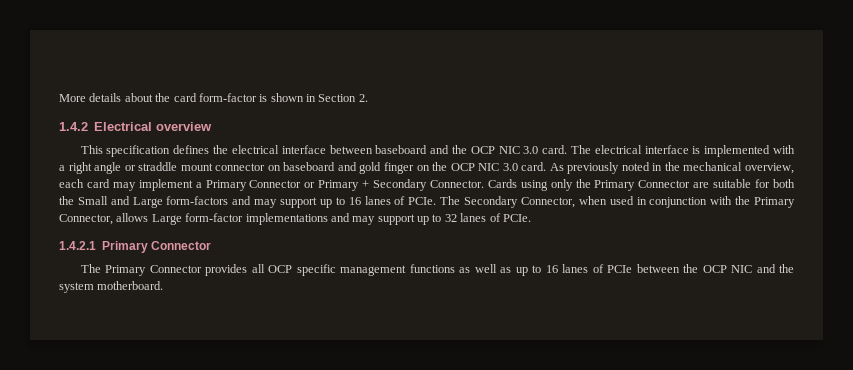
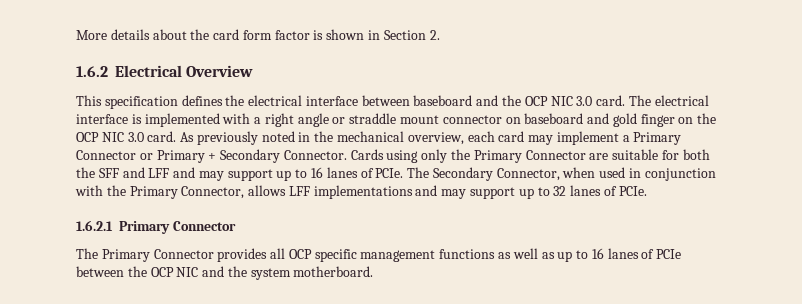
- More details about the card form-factor is shown in Section 2.
+ More details about the card form factor is shown in Section 2.
- 1.4.2 Electrical overview
+ 1.6.2 Electrical Overview
- Cards using only the Primary Connector are suitable for both the Small and Large form-factors and may support up to 16 lanes of PCIe.
+ Cards using only the Primary Connector are suitable for both the SFF and LFF and may support up to 16 lanes of PCIe.
- The Secondary Connector, when used in conjunction with the Primary Connector, allows Large form-factor implementations and may support up to 32 lanes of PCIe.
+ The Secondary Connector, when used in conjunction with the Primary Connector, allows LFF implementations and may support up to 32 lanes of PCIe.
- 1.4.2.1 Primary Connector
+ 1.6.2.1 Primary Connector

